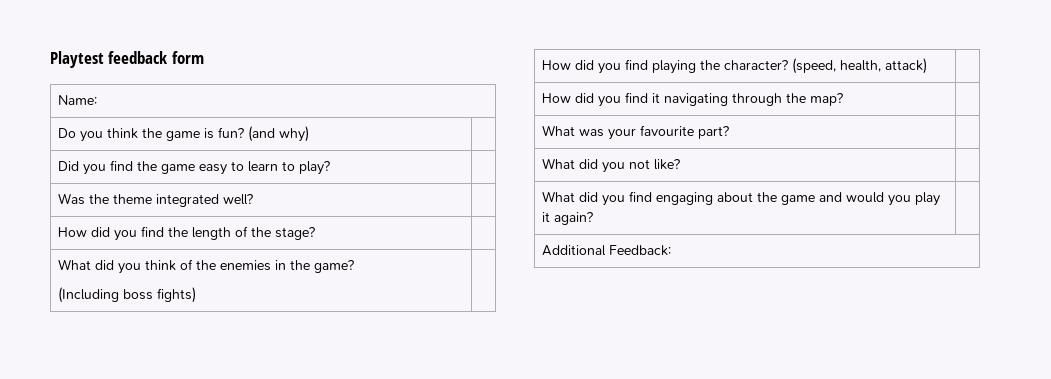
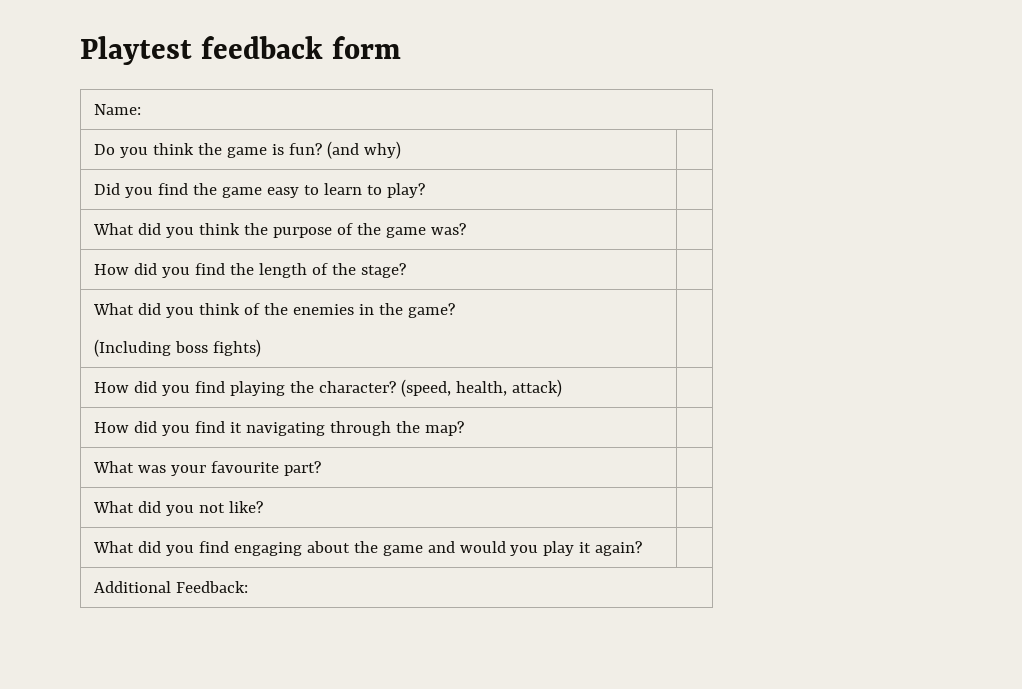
- Was the theme integrated well? |
+ What did you think the purpose of the game was? |

